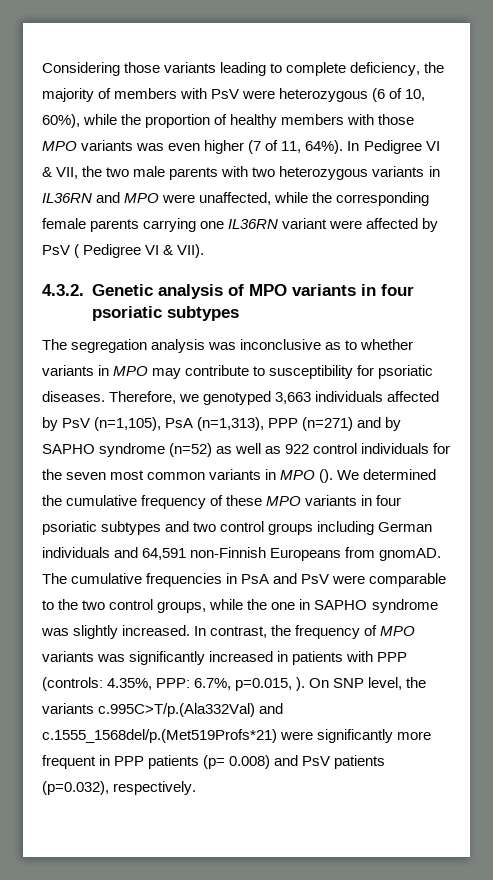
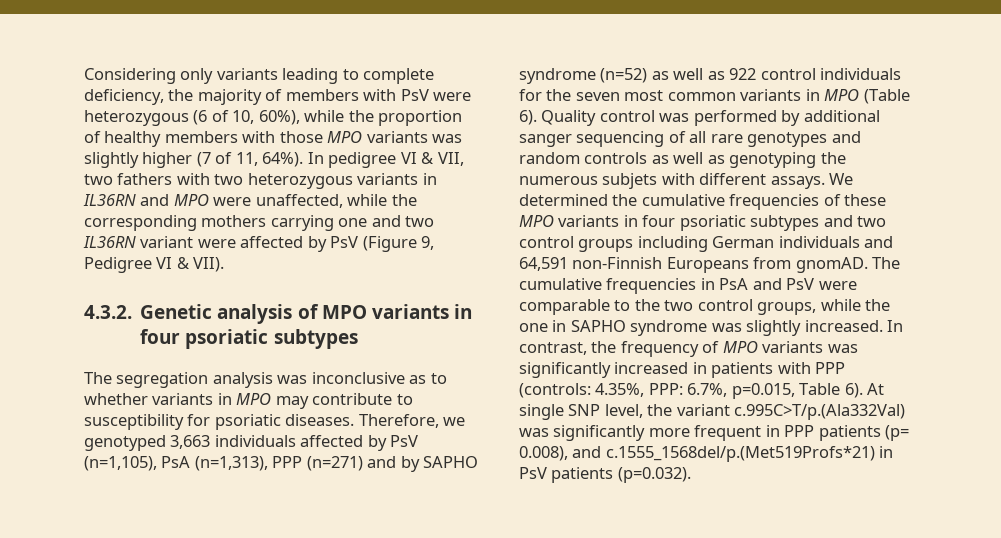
- Considering those variants leading to complete deficiency, the majority of members with PsV were heterozygous (6 of 10, 60%), while the proportion of healthy members with those MPO variants was even higher (7 of 11, 64%).
+ Considering only variants leading to complete deficiency, the majority of members with PsV were heterozygous (6 of 10, 60%), while the proportion of healthy members with those MPO variants was slightly higher (7 of 11, 64%).
- In Pedigree VI & VII, the two male parents with two heterozygous variants in IL36RN and MPO were unaffected, while the corresponding female parents carrying one IL36RN variant were affected by PsV ( Pedigree VI & VII).
+ In pedigree VI & VII, two fathers with two heterozygous variants in IL36RN and MPO were unaffected, while the corresponding mothers carrying one and two IL36RN variant were affected by PsV (Figure 9, Pedigree VI & VII).
- Therefore, we genotyped 3,663 individuals affected by PsV (n=1,105), PsA (n=1,313), PPP (n=271) and by SAPHO syndrome (n=52) as well as 922 control individuals for the seven most common variants in MPO ().
+ Therefore, we genotyped 3,663 individuals affected by PsV (n=1,105), PsA (n=1,313), PPP (n=271) and by SAPHO syndrome (n=52) as well as 922 control individuals for the seven most common variants in MPO (Table 6). Quality control was performed by additional sanger sequencing of all rare genotypes and random controls as well as genotyping the numerous subjets with different assays.
- We determined the cumulative frequency of these MPO variants in four psoriatic subtypes and two control groups including German individuals and 64,591 non-Finnish Europeans from gnomAD.
+ We determined the cumulative frequencies of these MPO variants in four psoriatic subtypes and two control groups including German individuals and 64,591 non-Finnish Europeans from gnomAD.
- In contrast, the frequency of MPO variants was significantly increased in patients with PPP (controls: 4.35%, PPP: 6.7%, p=0.015, ). On SNP level, the variants c.995C>T/p.(Ala332Val) and c.1555_1568del/p.(Met519Profs*21) were significantly more frequent in PPP patients (p= 0.008) and PsV patients (p=0.032), respectively.
+ In contrast, the frequency of MPO variants was significantly increased in patients with PPP (controls: 4.35%, PPP: 6.7%, p=0.015, Table 6). At single SNP level, the variant c.995C>T/p.(Ala332Val) was significantly more frequent in PPP patients (p= 0.008), and c.1555_1568del/p.(Met519Profs*21) in PsV patients (p=0.032).

